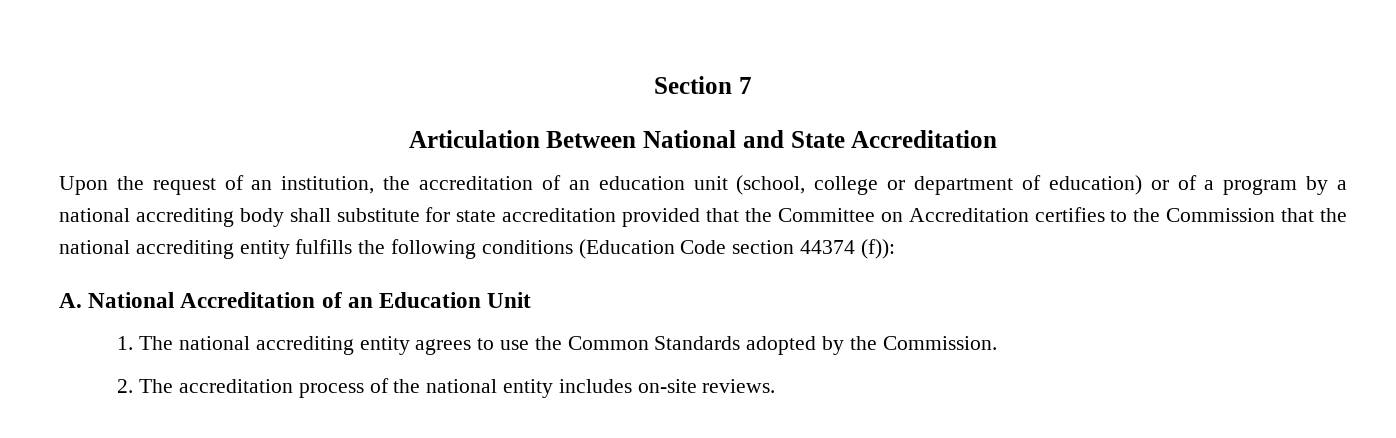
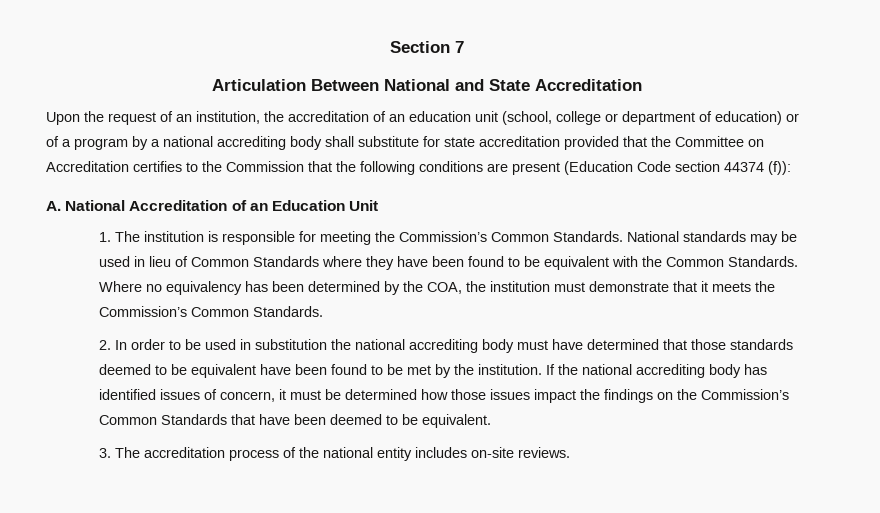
- Upon the request of an institution, the accreditation of an education unit (school, college or department of education) or of a program by a national accrediting body shall substitute for state accreditation provided that the Committee on Accreditation certifies to the Commission that the national accrediting entity fulfills the following conditions (Education Code section 44374 (f)):
+ Upon the request of an institution, the accreditation of an education unit (school, college or department of education) or of a program by a national accrediting body shall substitute for state accreditation provided that the Committee on Accreditation certifies to the Commission that the following conditions are present (Education Code section 44374 (f)):
- 1. The national accrediting entity agrees to use the Common Standards adopted by the Commission.
- 2. The accreditation process of the national entity includes on-site reviews.
+ 1. The institution is responsible for meeting the Commission’s Common Standards. National standards may be used in lieu of Common Standards where they have been found to be equivalent with the Common Standards. Where no equivalency has been determined by the COA, the institution must demonstrate that it meets the Commission’s Common Standards.
+ 2. In order to be used in substitution the national accrediting body must have determined that those standards deemed to be equivalent have been found to be met by the institution. If the national accrediting body has identified issues of concern, it must be determined how those issues impact the findings on the Commission’s Common Standards that have been deemed to be equivalent.
+ 3. The accreditation process of the national entity includes on-site reviews.

